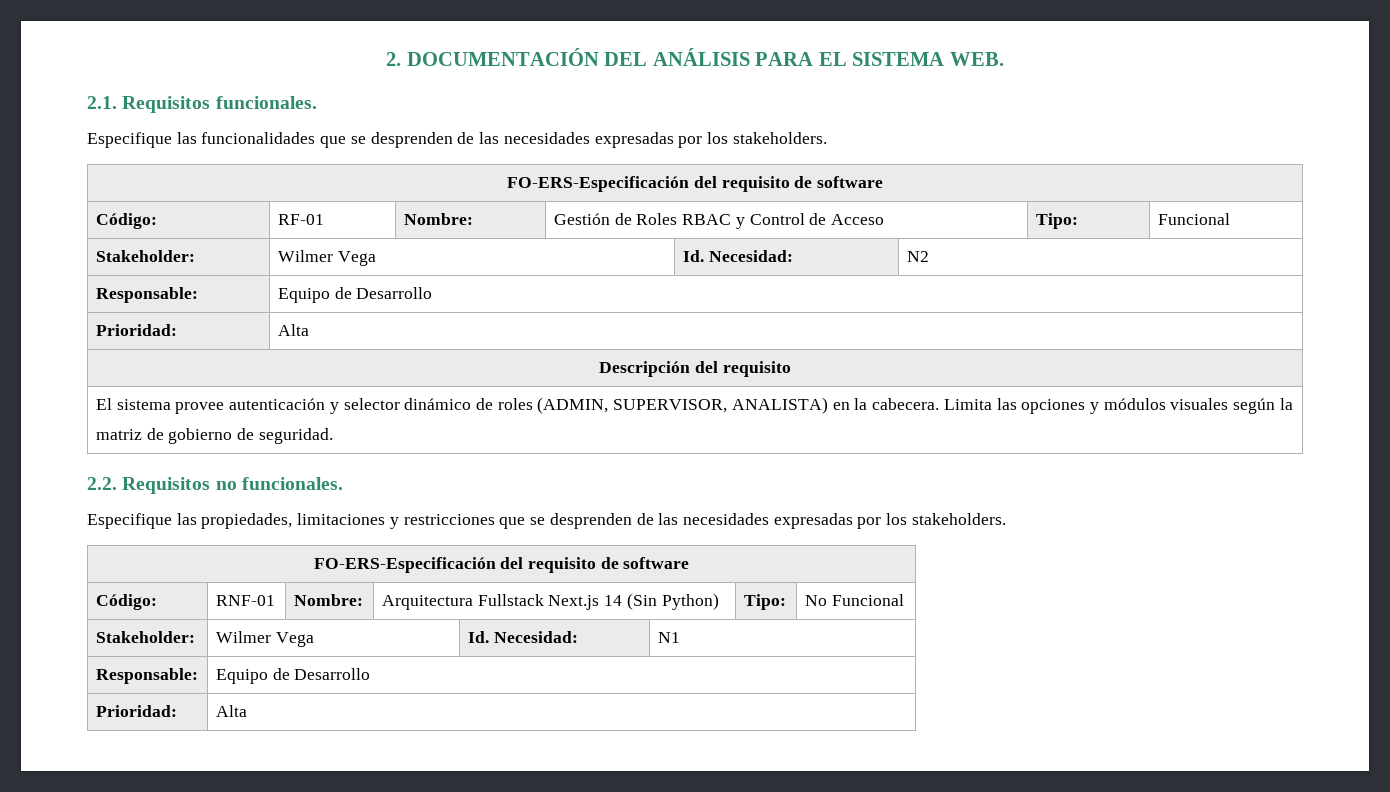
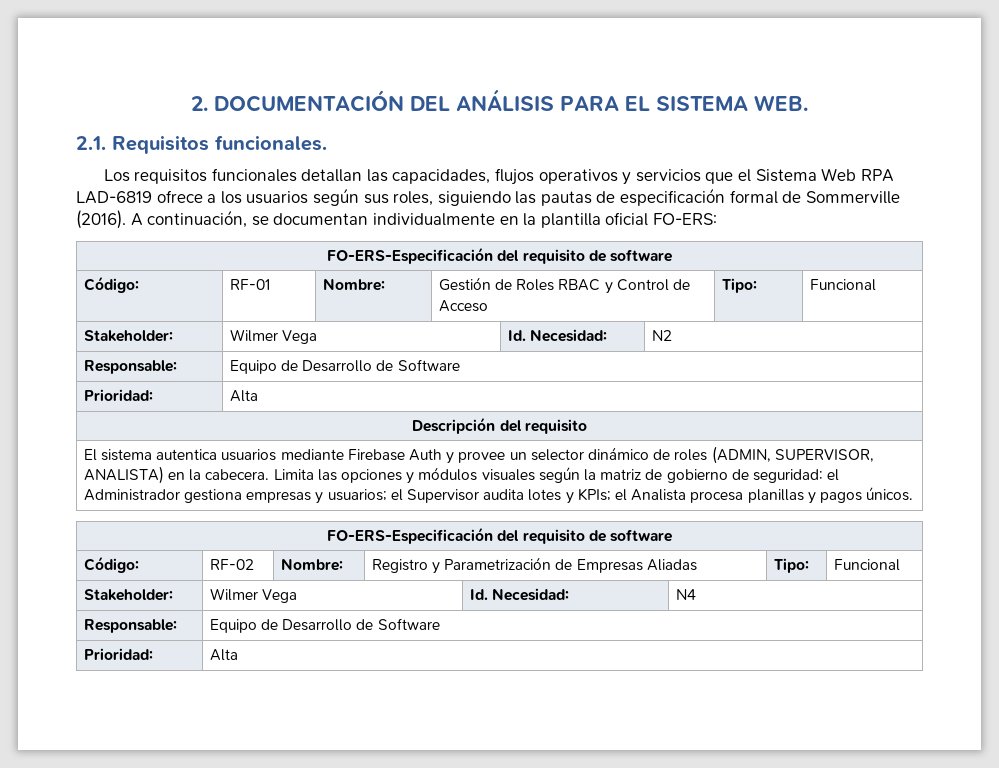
- Especifique las funcionalidades que se desprenden de las necesidades expresadas por los stakeholders.
+ Los requisitos funcionales detallan las capacidades, flujos operativos y servicios que el Sistema Web RPA LAD-6819 ofrece a los usuarios según sus roles, siguiendo las pautas de especificación formal de Sommerville (2016). A continuación, se documentan individualmente en la plantilla oficial FO-ERS:
  Stakeholder: | Wilmer Vega | Id. Necesidad: | N2
- Responsable: | Equipo de Desarrollo
+ Responsable: | Equipo de Desarrollo de Software
- El sistema provee autenticación y selector dinámico de roles (ADMIN, SUPERVISOR, ANALISTA) en la cabecera.
+ El sistema autentica usuarios mediante Firebase Auth y provee un selector dinámico de roles (ADMIN, SUPERVISOR, ANALISTA) en la cabecera.
- Limita las opciones y módulos visuales según la matriz de gobierno de seguridad.
- 2.2. Requisitos no funcionales.
- Especifique las propiedades, limitaciones y restricciones que se desprenden de las necesidades expresadas por los stakeholders.
+ Limita las opciones y módulos visuales según la matriz de gobierno de seguridad: el Administrador gestiona empresas y usuarios; el Supervisor audita lotes y KPIs; el Analista procesa planillas y pagos únicos.
  FO-ERS-Especificación del requisito de software
- Código: | RNF-01 | Nombre: | Arquitectura Fullstack Next.js 14 (Sin Python) | Tipo: | No Funcional
- Stakeholder: | Wilmer Vega | Id. Necesidad: | N1
- Responsable: | Equipo de Desarrollo
+ Código: | RF-02 | Nombre: | Registro y Parametrización de Empresas Aliadas | Tipo: | Funcional
+ Stakeholder: | Wilmer Vega | Id. Necesidad: | N4
+ Responsable: | Equipo de Desarrollo de Software

